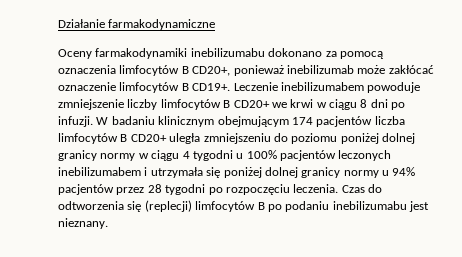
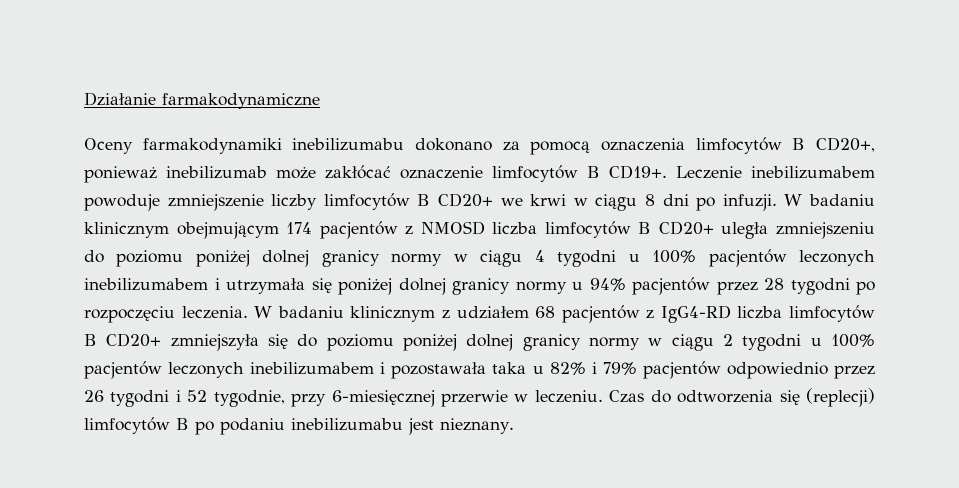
- W badaniu klinicznym obejmującym 174 pacjentów liczba limfocytów B CD20+ uległa zmniejszeniu do poziomu poniżej dolnej granicy normy w ciągu 4 tygodni u 100% pacjentów leczonych inebilizumabem i utrzymała się poniżej dolnej granicy normy u 94% pacjentów przez 28 tygodni po rozpoczęciu leczenia.
+ W badaniu klinicznym obejmującym 174 pacjentów z NMOSD liczba limfocytów B CD20+ uległa zmniejszeniu do poziomu poniżej dolnej granicy normy w ciągu 4 tygodni u 100% pacjentów leczonych inebilizumabem i utrzymała się poniżej dolnej granicy normy u 94% pacjentów przez 28 tygodni po rozpoczęciu leczenia.
+ W badaniu klinicznym z udziałem 68 pacjentów z IgG4-RD liczba limfocytów B CD20+ zmniejszyła się do poziomu poniżej dolnej granicy normy w ciągu 2 tygodni u 100% pacjentów leczonych inebilizumabem i pozostawała taka u 82% i 79% pacjentów odpowiednio przez 26 tygodni i 52 tygodnie, przy 6-miesięcznej przerwie w leczeniu.

